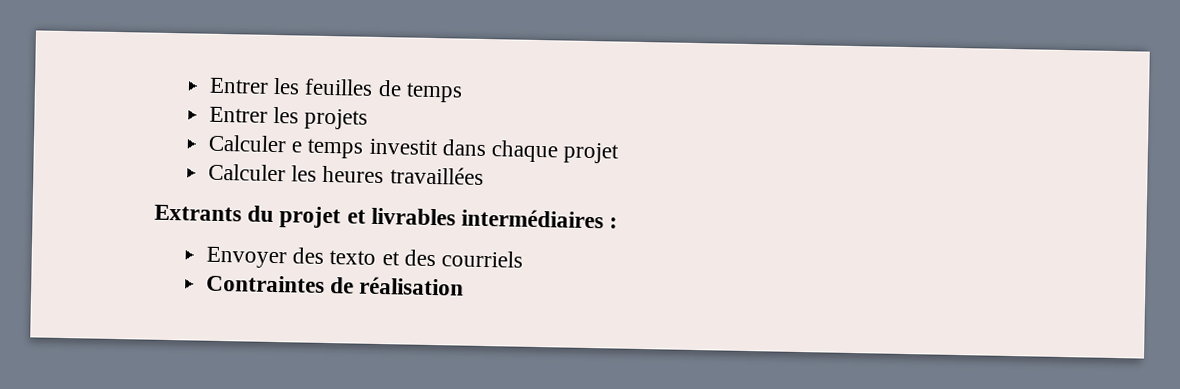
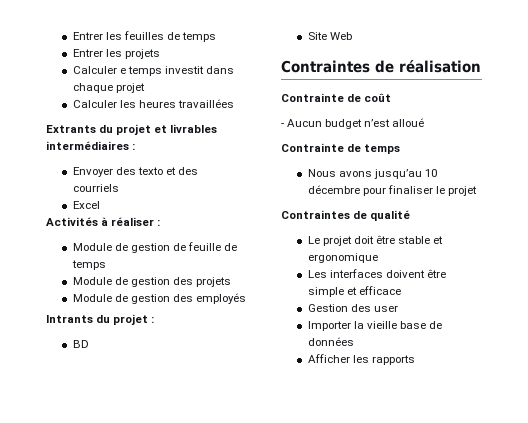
+ Excel
+ Activités à réaliser :
+ Module de gestion de feuille de temps
+ Module de gestion des projets
+ Module de gestion des employés
+ Intrants du projet :
+ BD
+ Site Web
  Contraintes de réalisation
+ Contrainte de coût
+ - Aucun budget n’est alloué
+ Contrainte de temps
+ Nous avons jusqu’au 10 décembre pour finaliser le projet
+ Contraintes de qualité
+ Le projet doit être stable et ergonomique
+ Les interfaces doivent être simple et efficace
+ Gestion des user
+ Importer la vieille base de données
+ Afficher les rapports

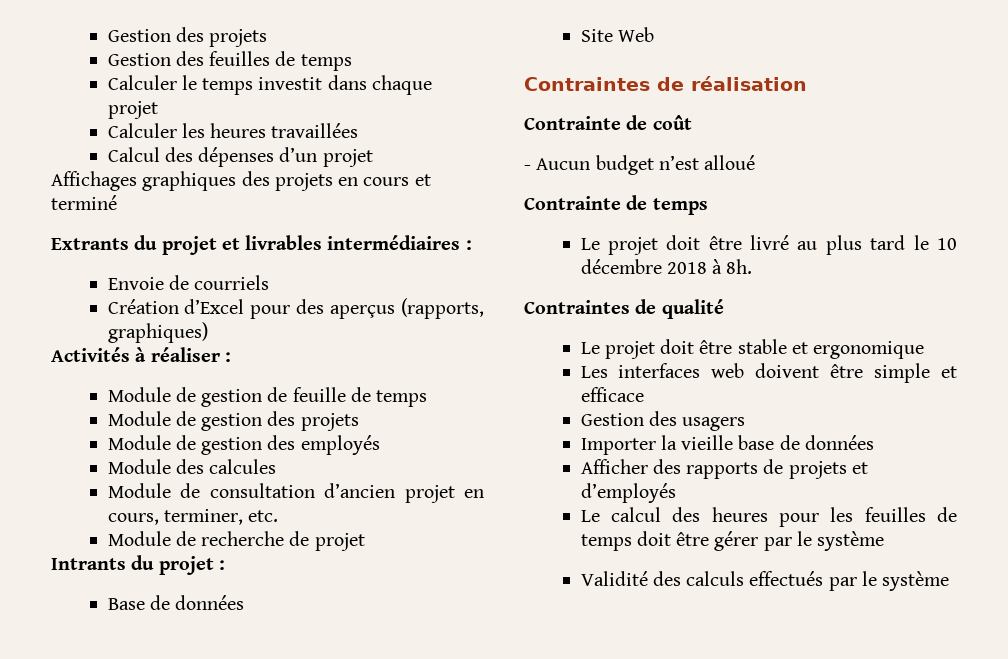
- Entrer les feuilles de temps
- Entrer les projets
- Calculer e temps investit dans chaque projet
+ Gestion des projets
+ Gestion des feuilles de temps
+ Calculer le temps investit dans chaque projet
+ Calcul des dépenses d’un projet
+ Affichages graphiques des projets en cours et terminé
- Envoyer des texto et des courriels
- Excel
+ Envoie de courriels
+ Création d’Excel pour des aperçus (rapports, graphiques)
+ Module des calcules
+ Module de consultation d’ancien projet en cours, terminer, etc.
+ Module de recherche de projet
- BD
+ Base de données
- Nous avons jusqu’au 10 décembre pour finaliser le projet
+ Le projet doit être livré au plus tard le 10 décembre 2018 à 8h.
- Les interfaces doivent être simple et efficace
+ Les interfaces web doivent être simple et efficace
- Gestion des user
+ Gestion des usagers
- Afficher les rapports
+ Afficher des rapports de projets et d’employés
+ Le calcul des heures pour les feuilles de temps doit être gérer par le système
+ Validité des calculs effectués par le système

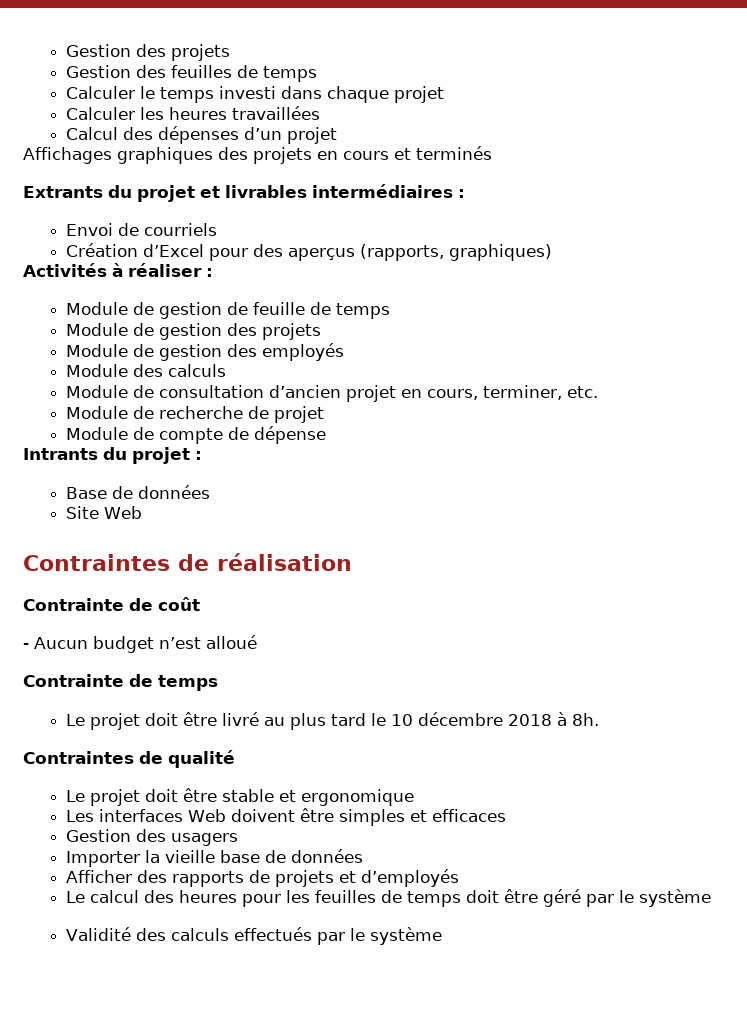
- Calculer le temps investit dans chaque projet
+ Calculer le temps investi dans chaque projet
- Affichages graphiques des projets en cours et terminé
+ Affichages graphiques des projets en cours et terminés
- Envoie de courriels
+ Envoi de courriels
- Module des calcules
+ Module des calculs
+ Module de compte de dépense
- Les interfaces web doivent être simple et efficace
+ Les interfaces Web doivent être simples et efficaces
- Le calcul des heures pour les feuilles de temps doit être gérer par le système
+ Le calcul des heures pour les feuilles de temps doit être géré par le système

